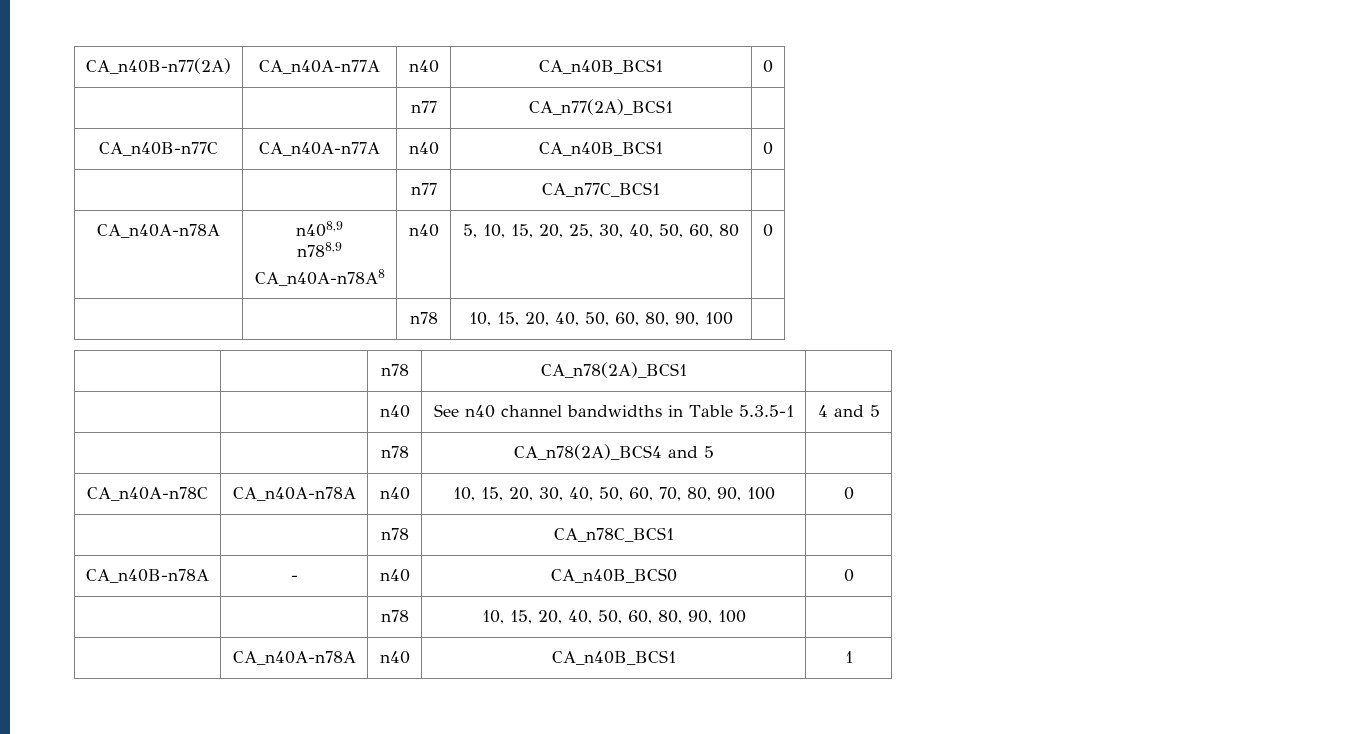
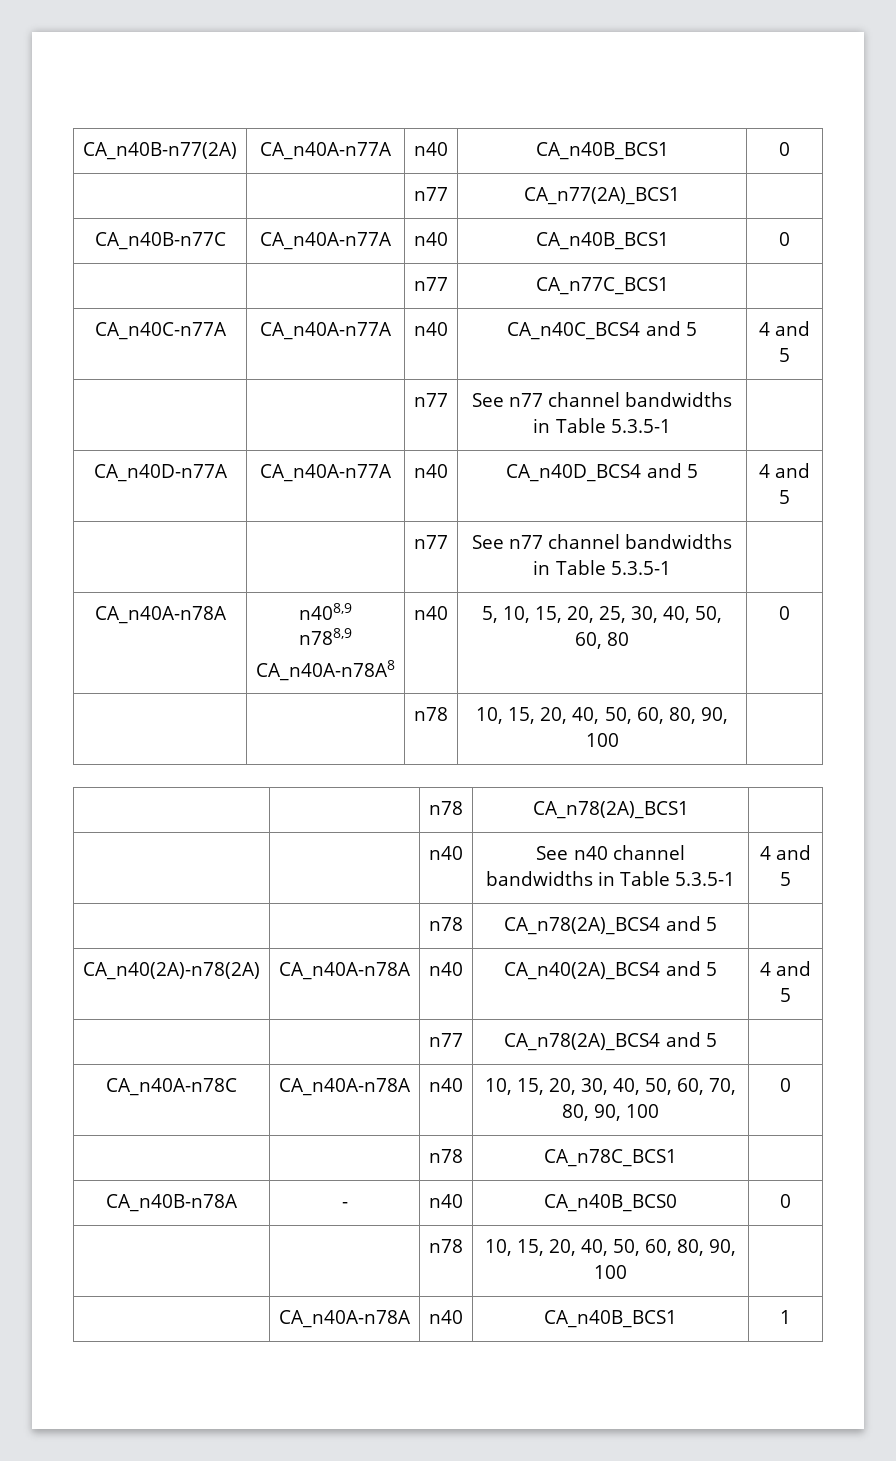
+ CA_n40C-n77A | CA_n40A-n77A | n40 | CA_n40C_BCS4 and 5 | 4 and 5
+ | | n77 | See n77 channel bandwidths in Table 5.3.5-1 |
+ CA_n40D-n77A | CA_n40A-n77A | n40 | CA_n40D_BCS4 and 5 | 4 and 5
+ | | n77 | See n77 channel bandwidths in Table 5.3.5-1 |
+ CA_n40(2A)-n78(2A) | CA_n40A-n78A | n40 | CA_n40(2A)_BCS4 and 5 | 4 and 5
+ | | n77 | CA_n78(2A)_BCS4 and 5 |

